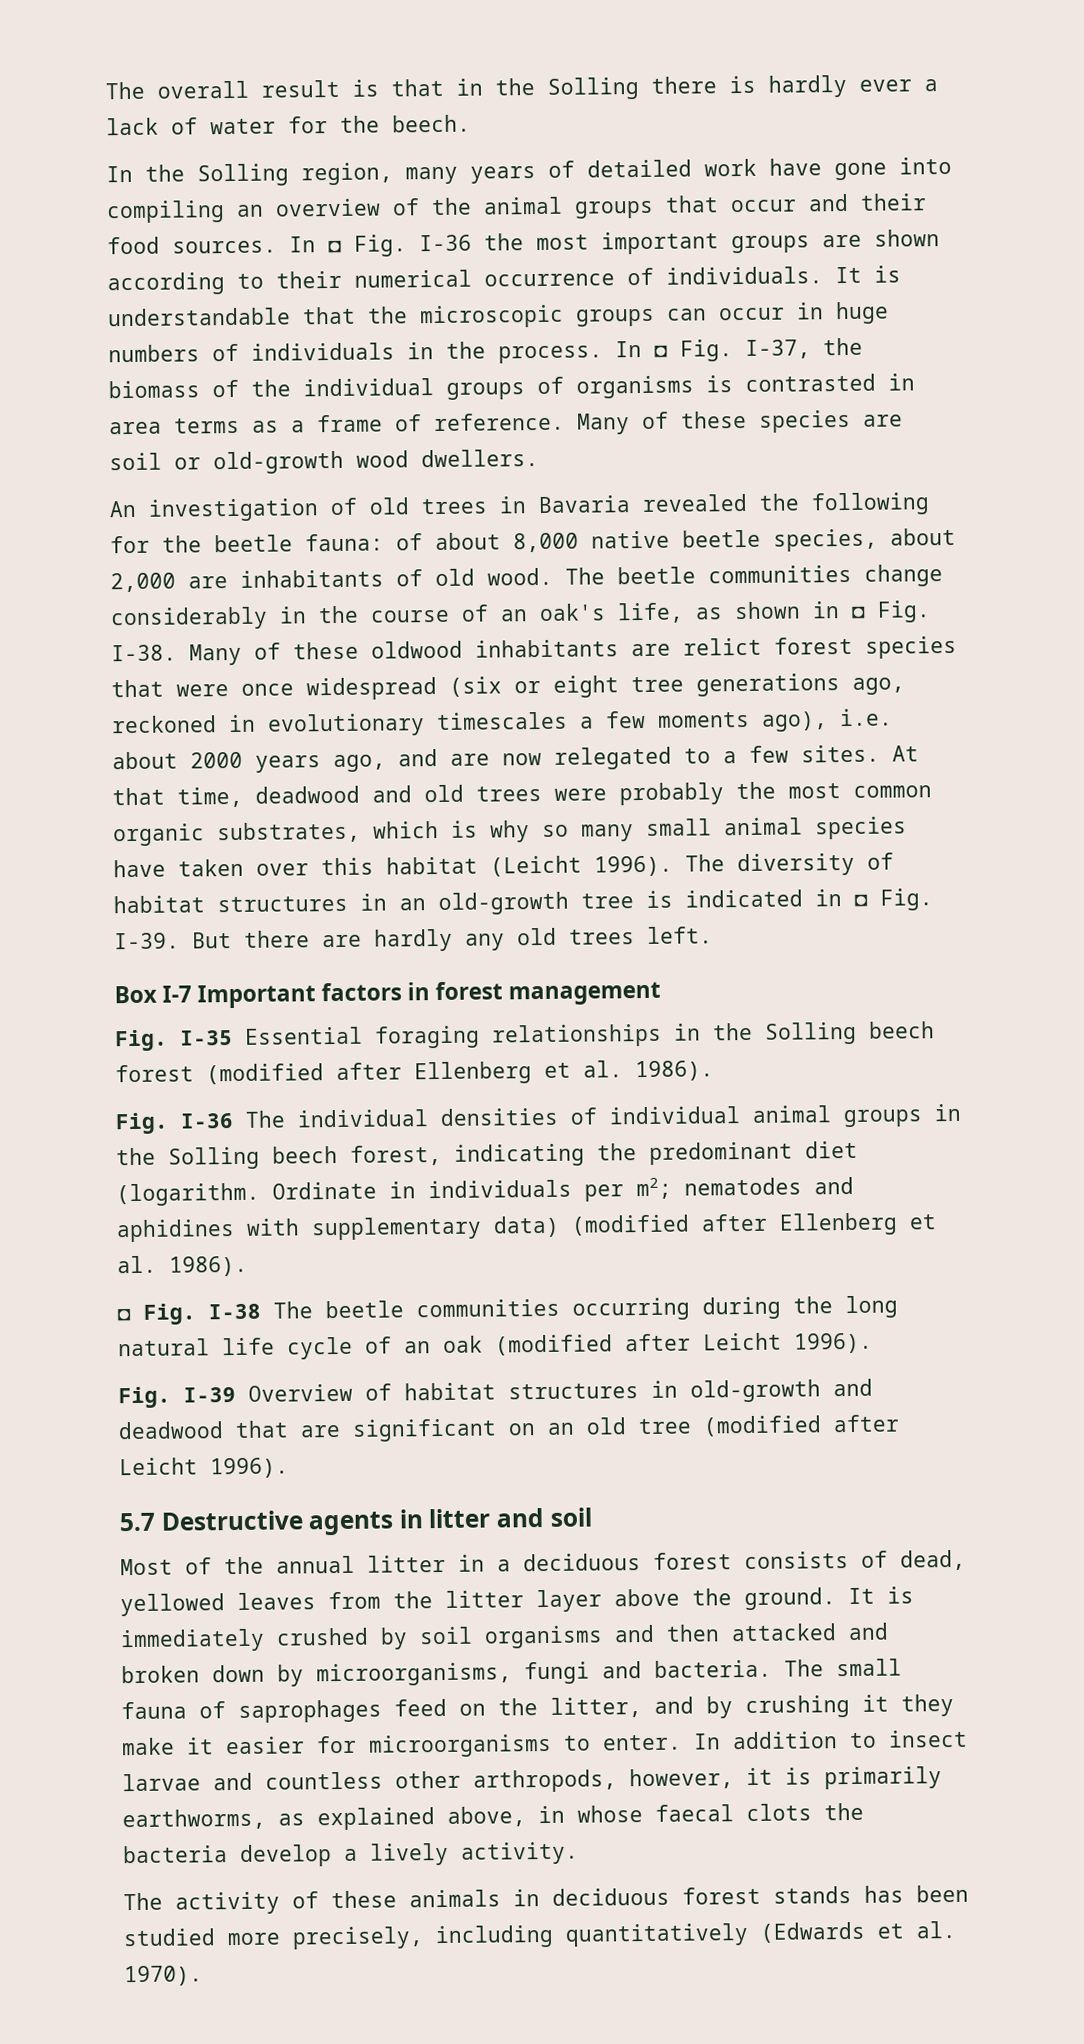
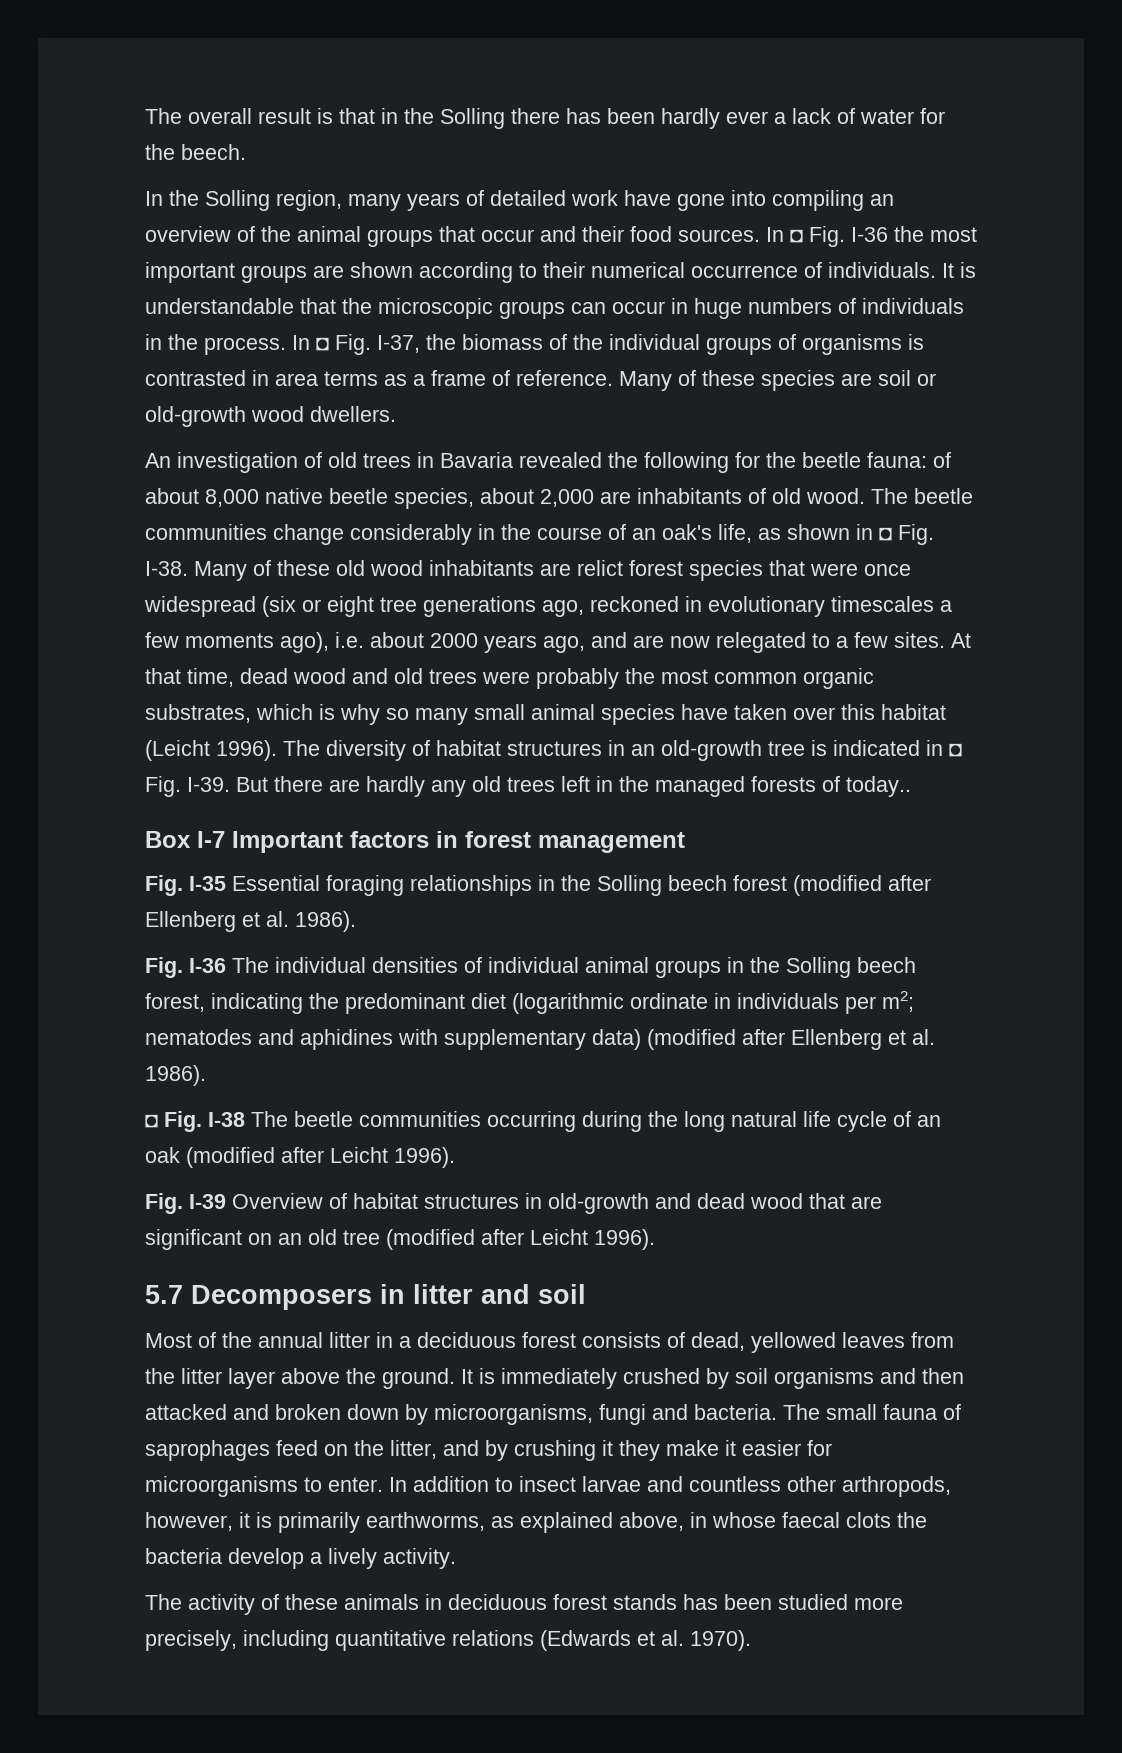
- The overall result is that in the Solling there is hardly ever a lack of water for the beech.
+ The overall result is that in the Solling there has been hardly ever a lack of water for the beech.
- Many of these oldwood inhabitants are relict forest species that were once widespread (six or eight tree generations ago, reckoned in evolutionary timescales a few moments ago), i.e. about 2000 years ago, and are now relegated to a few sites.
+ Many of these old wood inhabitants are relict forest species that were once widespread (six or eight tree generations ago, reckoned in evolutionary timescales a few moments ago), i.e. about 2000 years ago, and are now relegated to a few sites.
- At that time, deadwood and old trees were probably the most common organic substrates, which is why so many small animal species have taken over this habitat (Leicht 1996).
+ At that time, dead wood and old trees were probably the most common organic substrates, which is why so many small animal species have taken over this habitat (Leicht 1996).
- But there are hardly any old trees left.
+ But there are hardly any old trees left in the managed forests of today..
- Fig. I-36 The individual densities of individual animal groups in the Solling beech forest, indicating the predominant diet (logarithm. Ordinate in individuals per m2; nematodes and aphidines with supplementary data) (modified after Ellenberg et al. 1986).
+ Fig. I-36 The individual densities of individual animal groups in the Solling beech forest, indicating the predominant diet (logarithmic ordinate in individuals per m2; nematodes and aphidines with supplementary data) (modified after Ellenberg et al. 1986).
- Fig. I-39 Overview of habitat structures in old-growth and deadwood that are significant on an old tree (modified after Leicht 1996).
+ Fig. I-39 Overview of habitat structures in old-growth and dead wood that are significant on an old tree (modified after Leicht 1996).
- 5.7 Destructive agents in litter and soil
+ 5.7 Decomposers in litter and soil
- The activity of these animals in deciduous forest stands has been studied more precisely, including quantitatively (Edwards et al. 1970).
+ The activity of these animals in deciduous forest stands has been studied more precisely, including quantitative relations (Edwards et al. 1970).

